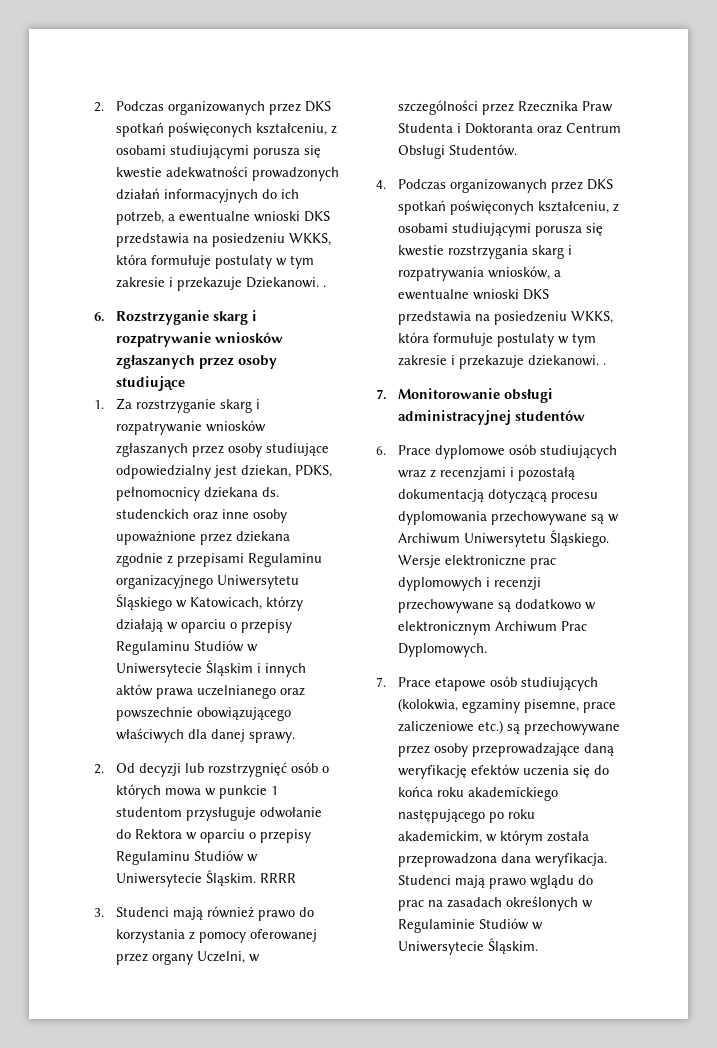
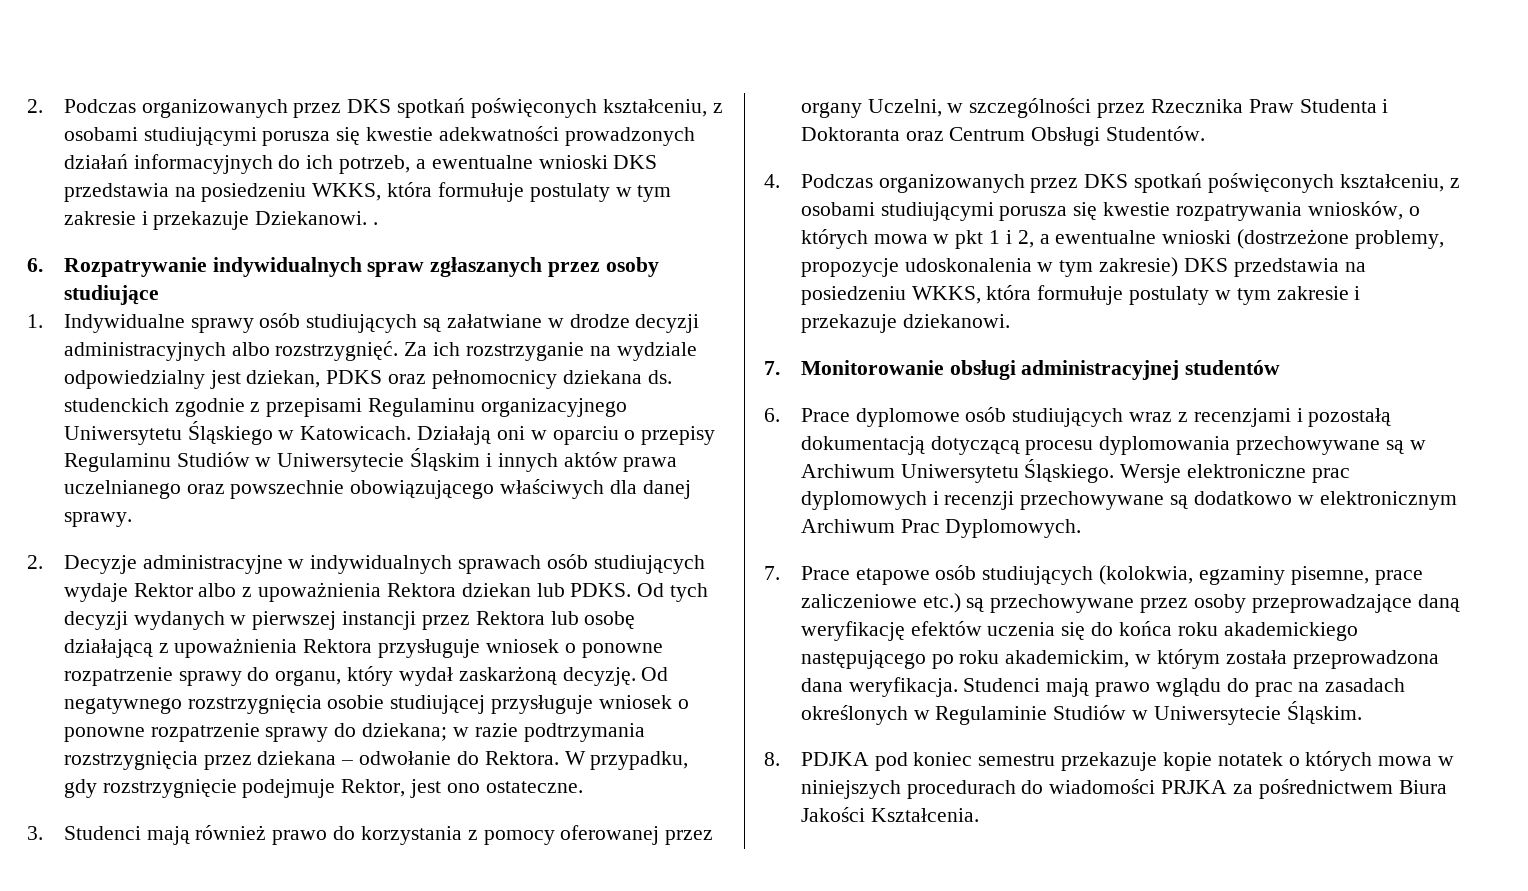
- 6. Rozstrzyganie skarg i rozpatrywanie wniosków zgłaszanych przez osoby studiujące
+ 6. Rozpatrywanie indywidualnych spraw zgłaszanych przez osoby studiujące
- 1. Za rozstrzyganie skarg i rozpatrywanie wniosków zgłaszanych przez osoby studiujące odpowiedzialny jest dziekan, PDKS, pełnomocnicy dziekana ds. studenckich oraz inne osoby upoważnione przez dziekana zgodnie z przepisami Regulaminu organizacyjnego Uniwersytetu Śląskiego w Katowicach, którzy działają w oparciu o przepisy Regulaminu Studiów w Uniwersytecie Śląskim i innych aktów prawa uczelnianego oraz powszechnie obowiązującego właściwych dla danej sprawy.
+ 1. Indywidualne sprawy osób studiujących są załatwiane w drodze decyzji administracyjnych albo rozstrzygnięć. Za ich rozstrzyganie na wydziale odpowiedzialny jest dziekan, PDKS oraz pełnomocnicy dziekana ds. studenckich zgodnie z przepisami Regulaminu organizacyjnego Uniwersytetu Śląskiego w Katowicach. Działają oni w oparciu o przepisy Regulaminu Studiów w Uniwersytecie Śląskim i innych aktów prawa uczelnianego oraz powszechnie obowiązującego właściwych dla danej sprawy.
- 2. Od decyzji lub rozstrzygnięć osób o których mowa w punkcie 1 studentom przysługuje odwołanie do Rektora w oparciu o przepisy Regulaminu Studiów w Uniwersytecie Śląskim. RRRR
+ 2. Decyzje administracyjne w indywidualnych sprawach osób studiujących wydaje Rektor albo z upoważnienia Rektora dziekan lub PDKS. Od tych decyzji wydanych w pierwszej instancji przez Rektora lub osobę działającą z upoważnienia Rektora przysługuje wniosek o ponowne rozpatrzenie sprawy do organu, który wydał zaskarżoną decyzję. Od negatywnego rozstrzygnięcia osobie studiującej przysługuje wniosek o ponowne rozpatrzenie sprawy do dziekana; w razie podtrzymania rozstrzygnięcia przez dziekana – odwołanie do Rektora. W przypadku, gdy rozstrzygnięcie podejmuje Rektor, jest ono ostateczne.
- 4. Podczas organizowanych przez DKS spotkań poświęconych kształceniu, z osobami studiującymi porusza się kwestie rozstrzygania skarg i rozpatrywania wniosków, a ewentualne wnioski DKS przedstawia na posiedzeniu WKKS, która formułuje postulaty w tym zakresie i przekazuje dziekanowi. .
+ 4. Podczas organizowanych przez DKS spotkań poświęconych kształceniu, z osobami studiującymi porusza się kwestie rozpatrywania wniosków, o których mowa w pkt 1 i 2, a ewentualne wnioski (dostrzeżone problemy, propozycje udoskonalenia w tym zakresie) DKS przedstawia na posiedzeniu WKKS, która formułuje postulaty w tym zakresie i przekazuje dziekanowi.
+ 8. PDJKA pod koniec semestru przekazuje kopie notatek o których mowa w niniejszych procedurach do wiadomości PRJKA za pośrednictwem Biura Jakości Kształcenia.

